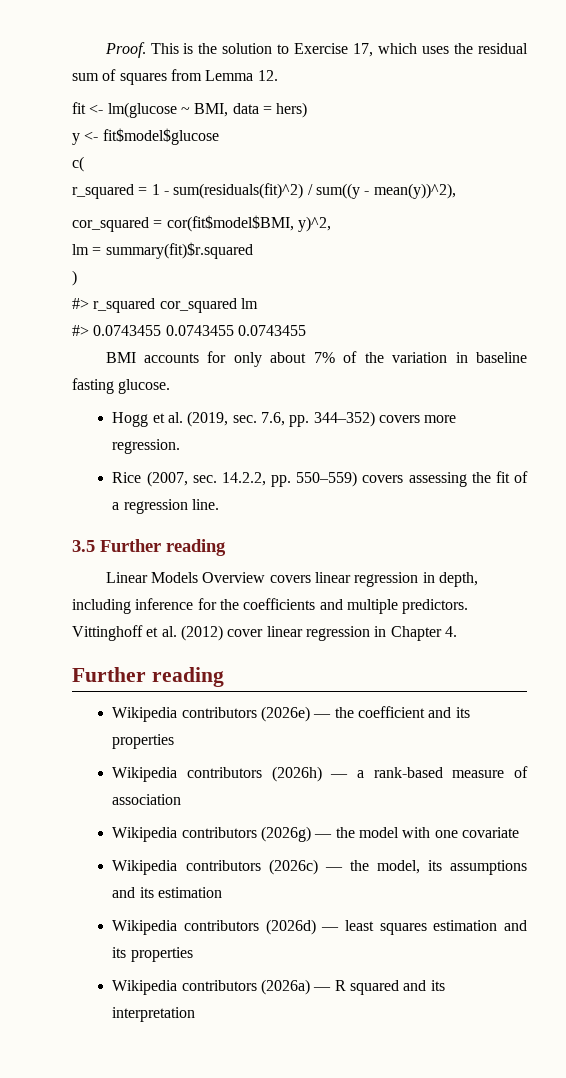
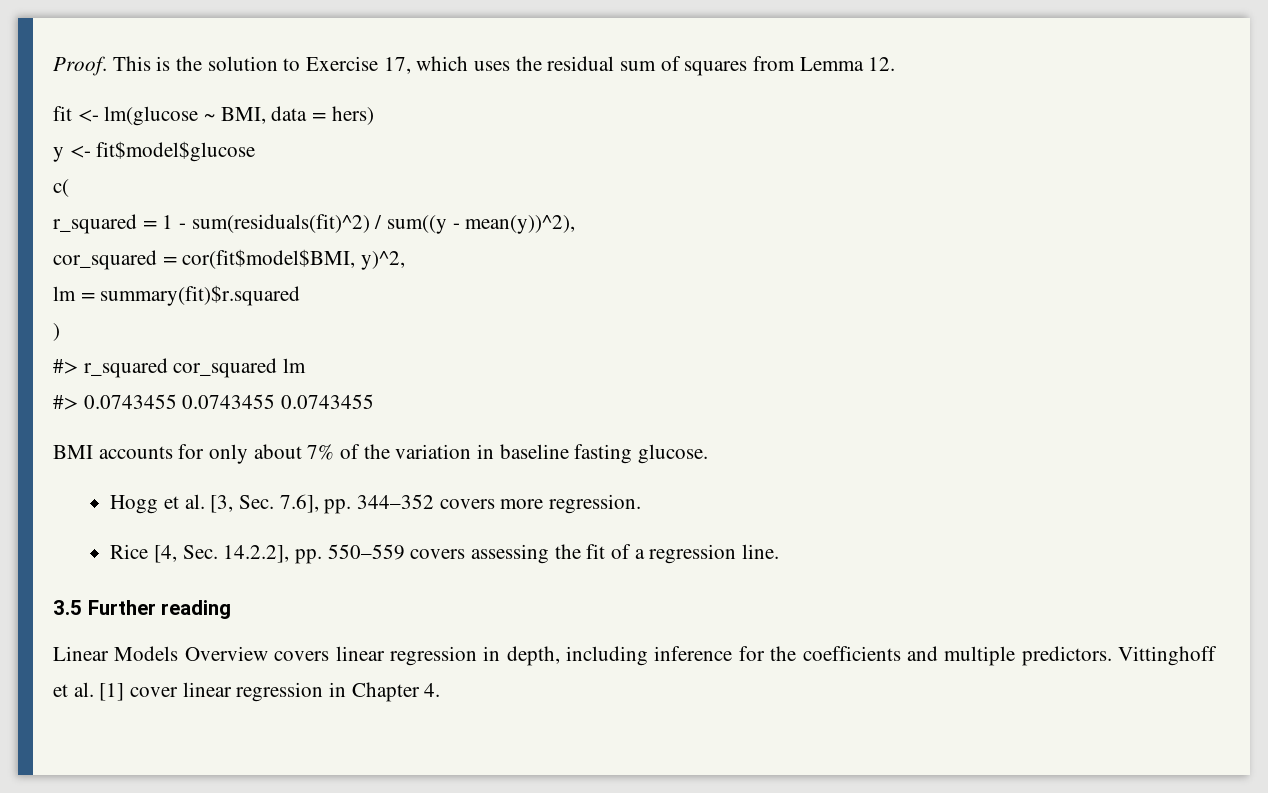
- Hogg et al. (2019, sec. 7.6, pp. 344–352) covers more regression.
+ Hogg et al. [3, Sec. 7.6], pp. 344–352 covers more regression.
- Rice (2007, sec. 14.2.2, pp. 550–559) covers assessing the fit of a regression line.
+ Rice [4, Sec. 14.2.2], pp. 550–559 covers assessing the fit of a regression line.
- Vittinghoff et al. (2012) cover linear regression in Chapter 4.
- Further reading
- Wikipedia contributors (2026e) — the coefficient and its properties
- Wikipedia contributors (2026h) — a rank-based measure of association
- Wikipedia contributors (2026g) — the model with one covariate
- Wikipedia contributors (2026c) — the model, its assumptions and its estimation
- Wikipedia contributors (2026d) — least squares estimation and its properties
- Wikipedia contributors (2026a) — R squared and its interpretation
+ Vittinghoff et al. [1] cover linear regression in Chapter 4.

